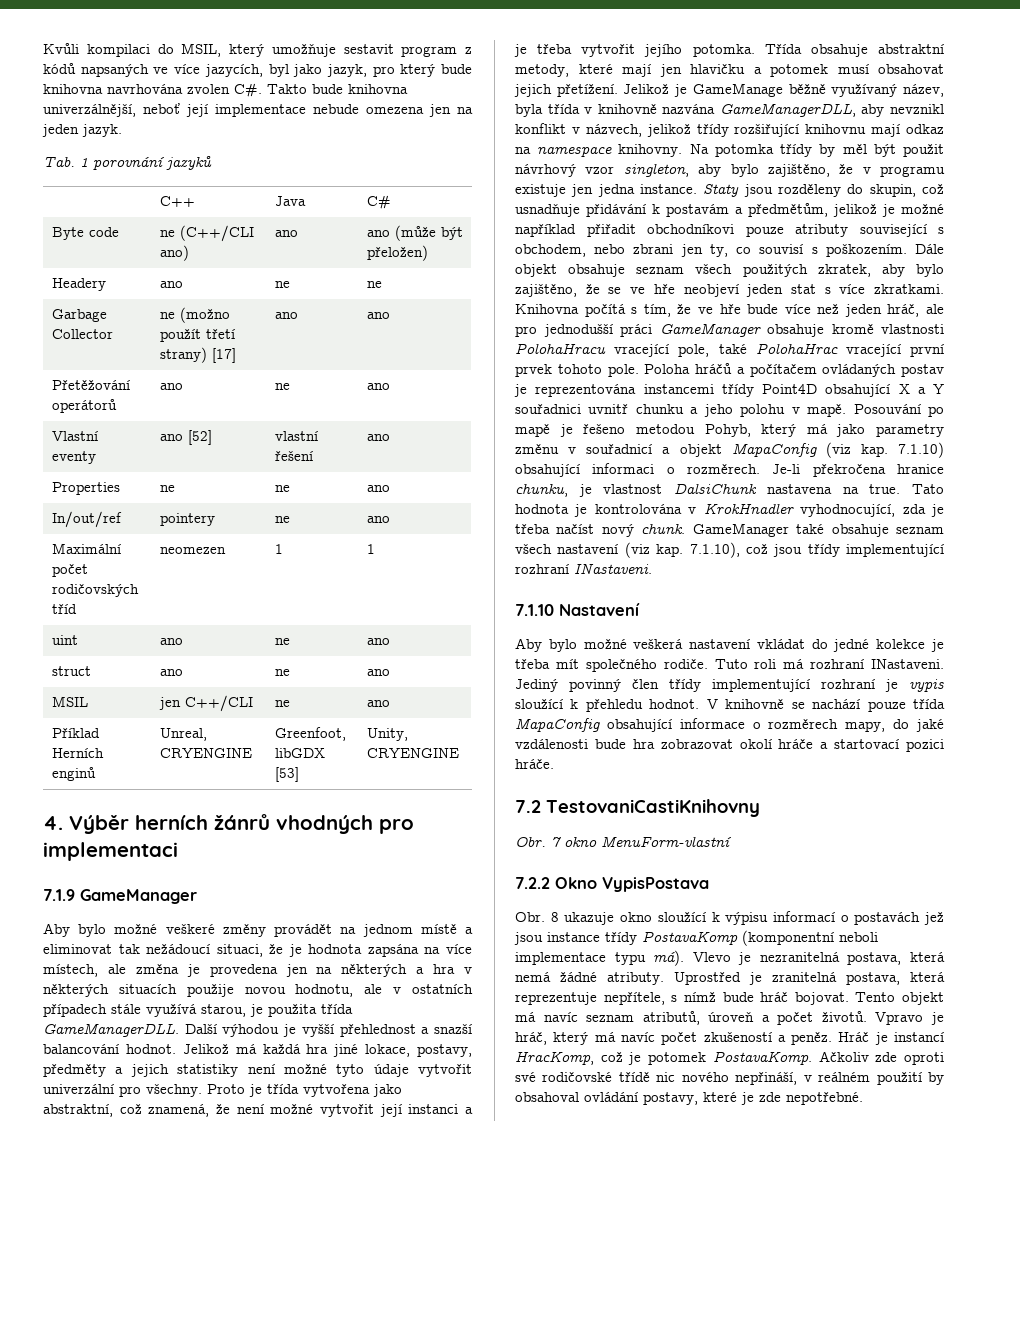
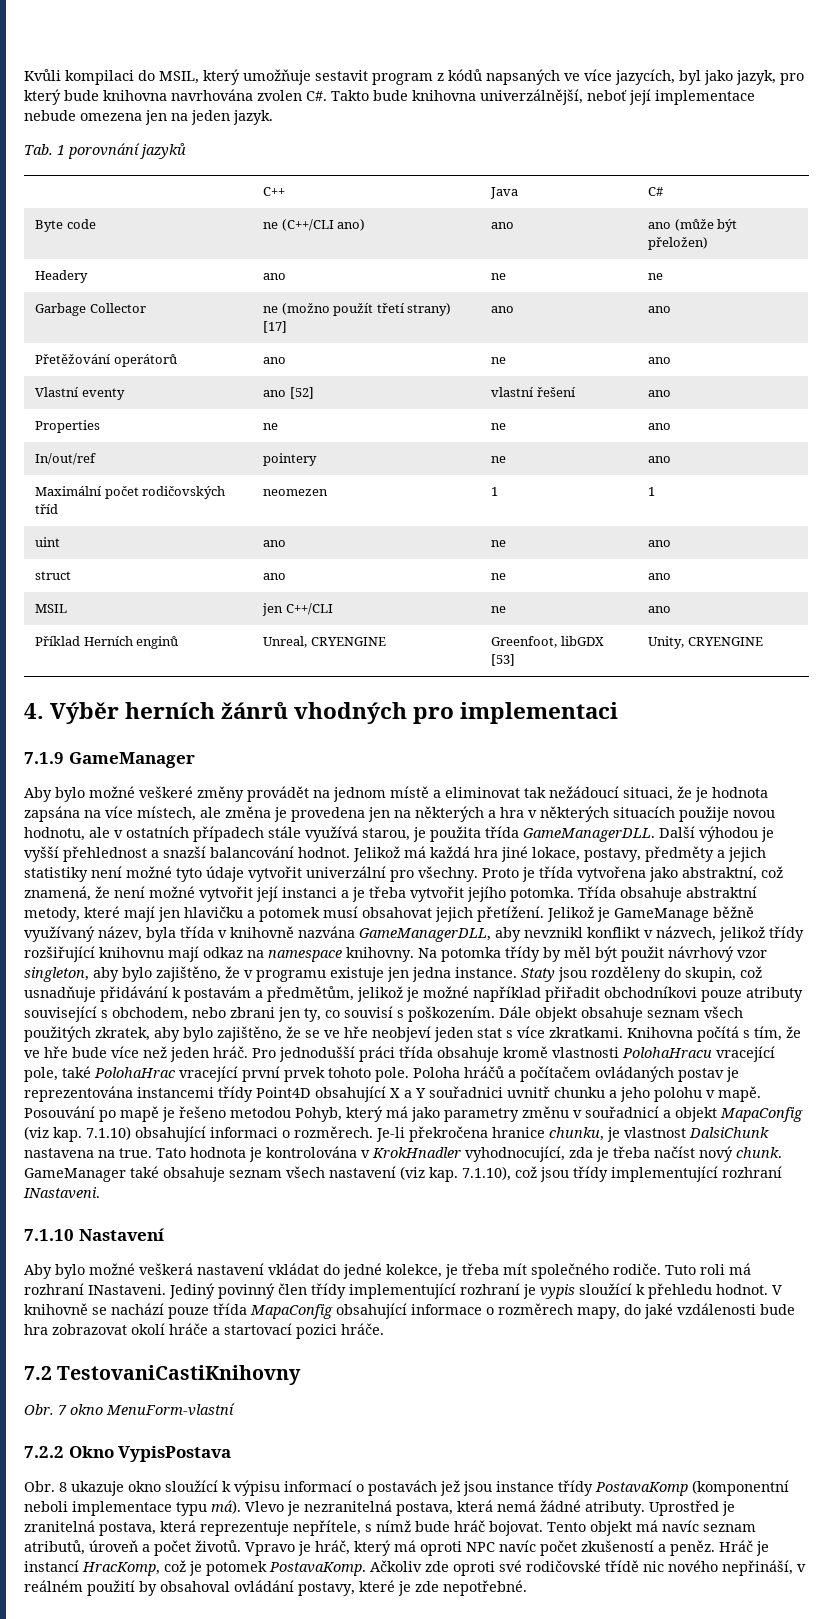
- Knihovna počítá s tím, že ve hře bude více než jeden hráč, ale pro jednodušší práci GameManager obsahuje kromě vlastnosti PolohaHracu vracející pole, také PolohaHrac vracející první prvek tohoto pole.
+ Knihovna počítá s tím, že ve hře bude více než jeden hráč. Pro jednodušší práci třída obsahuje kromě vlastnosti PolohaHracu vracející pole, také PolohaHrac vracející první prvek tohoto pole.
- Aby bylo možné veškerá nastavení vkládat do jedné kolekce je třeba mít společného rodiče.
+ Aby bylo možné veškerá nastavení vkládat do jedné kolekce, je třeba mít společného rodiče.
- Vpravo je hráč, který má navíc počet zkušeností a peněz.
+ Vpravo je hráč, který má oproti NPC navíc počet zkušeností a peněz.

